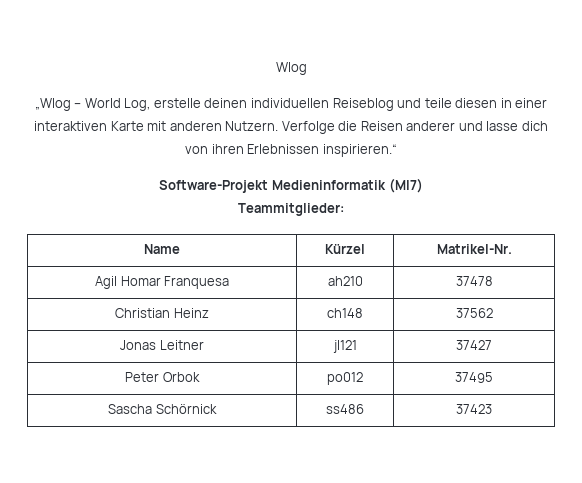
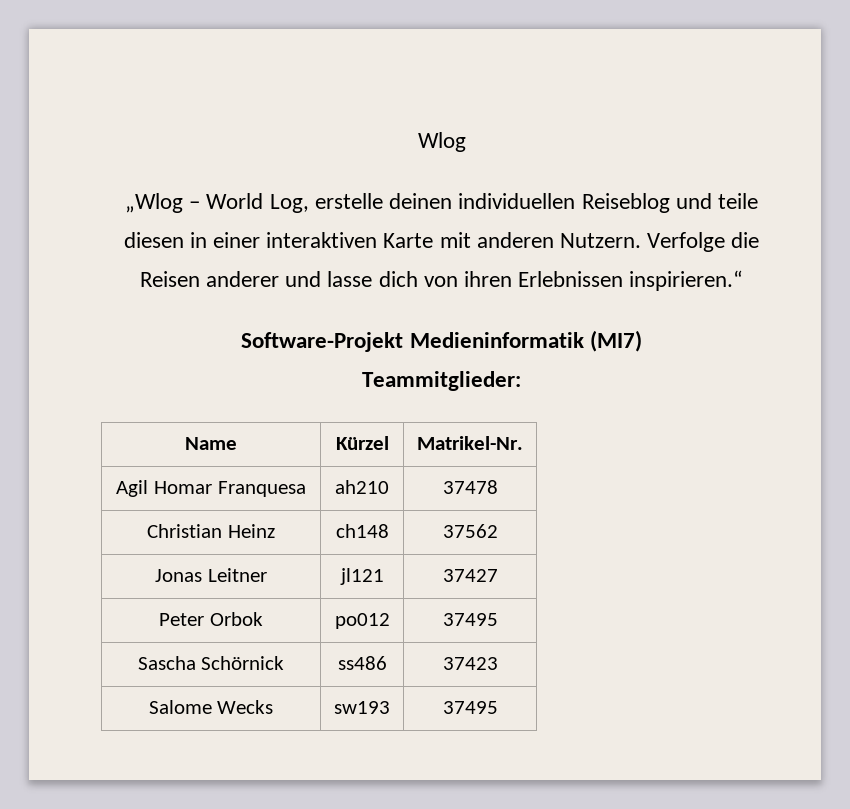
+ Salome Wecks | sw193 | 37495

